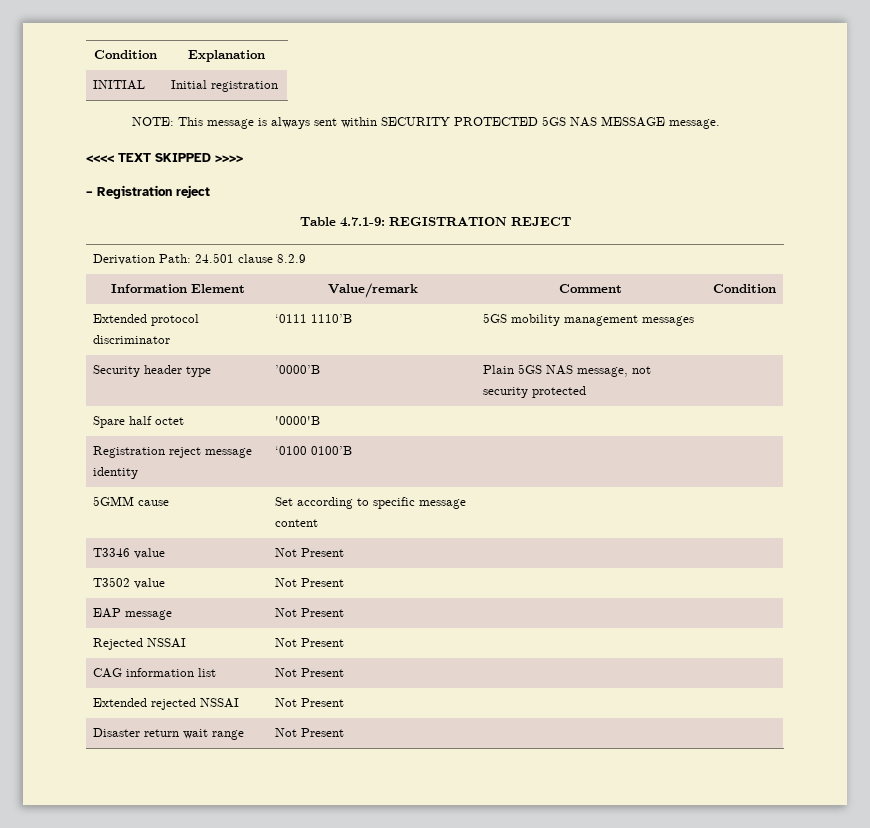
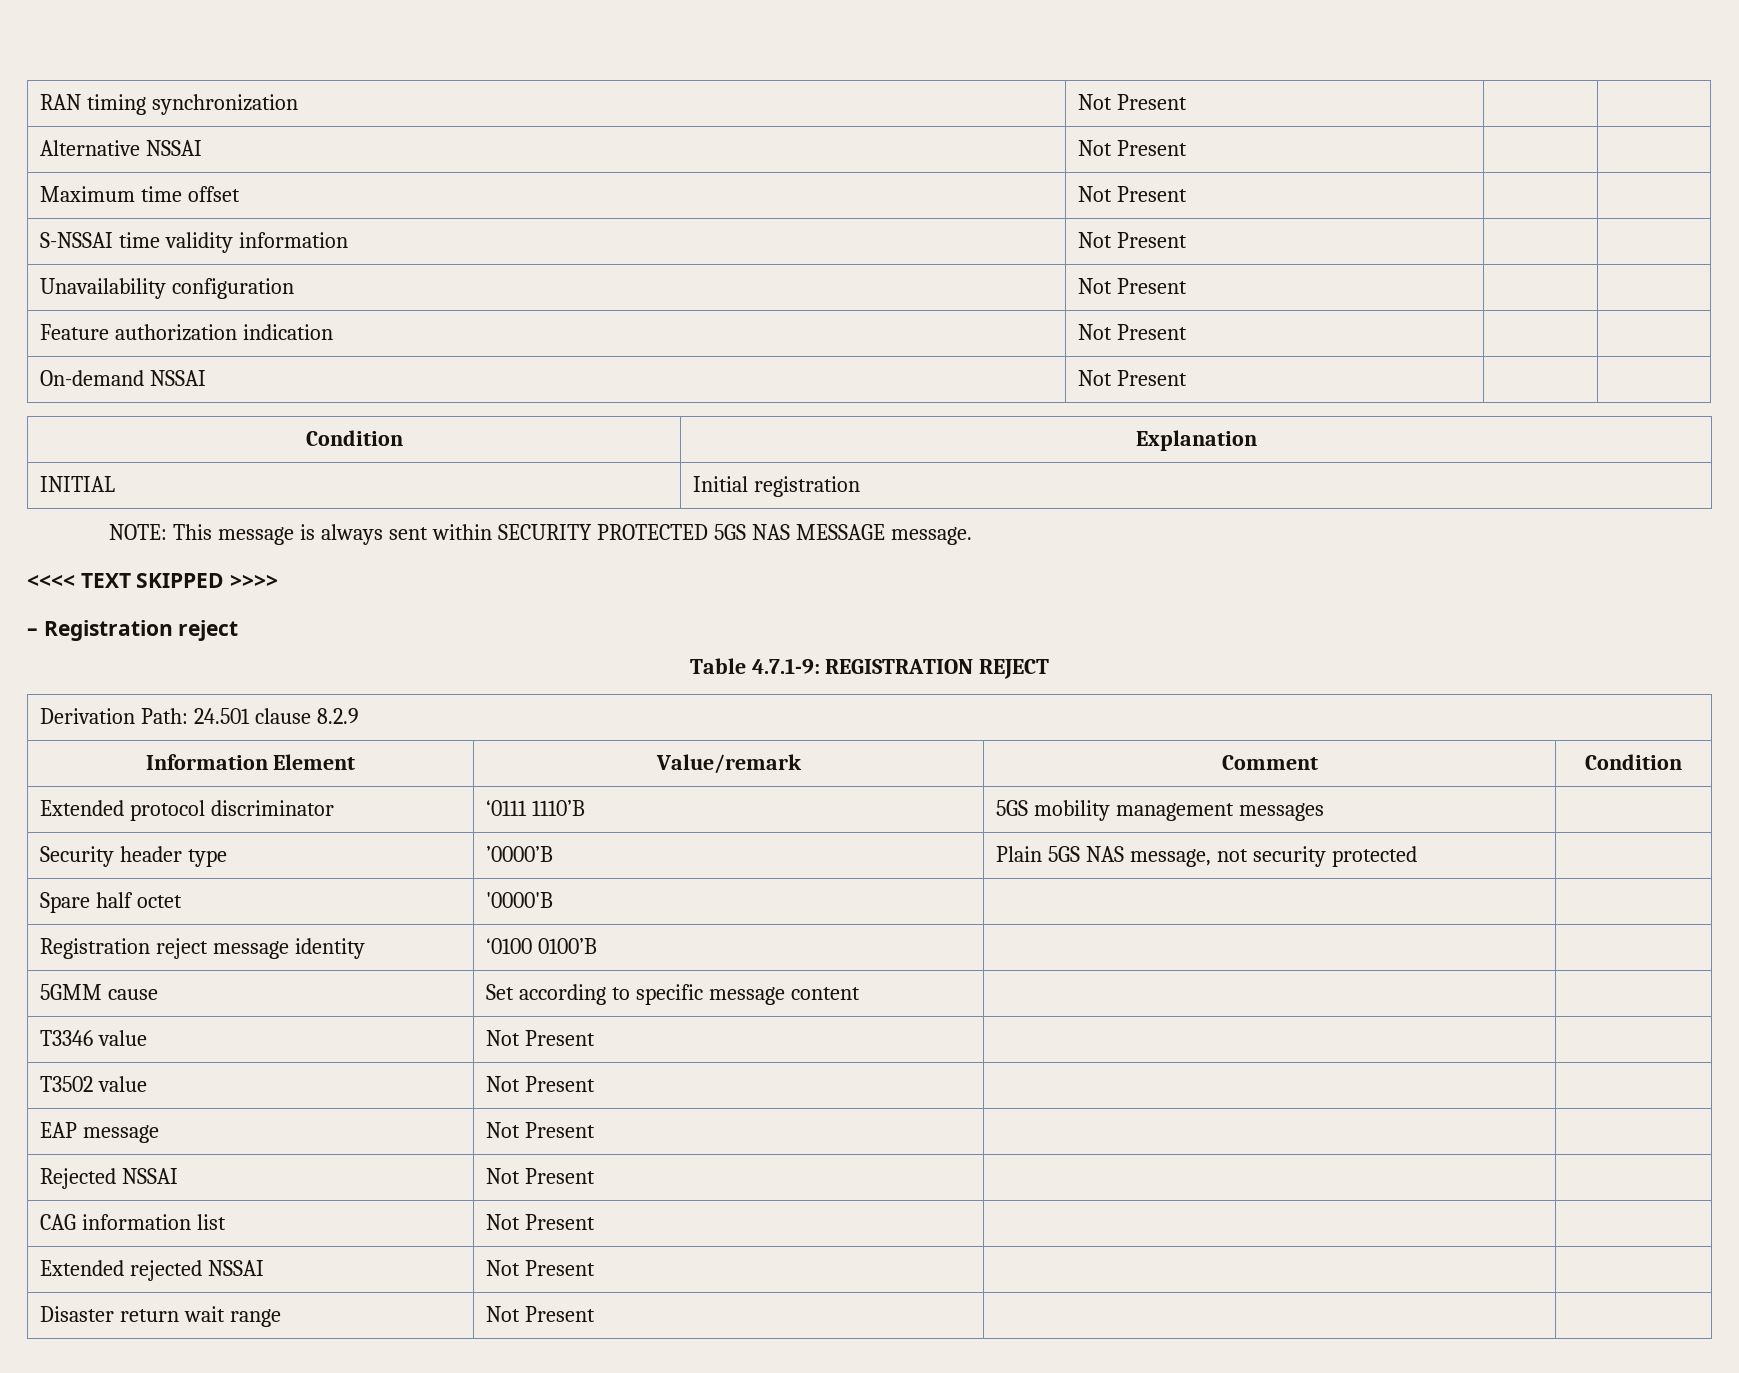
+ RAN timing synchronization | Not Present | |
+ Alternative NSSAI | Not Present | |
+ Maximum time offset | Not Present | |
+ S-NSSAI time validity information | Not Present | |
+ Unavailability configuration | Not Present | |
+ Feature authorization indication | Not Present | |
+ On-demand NSSAI | Not Present | |

